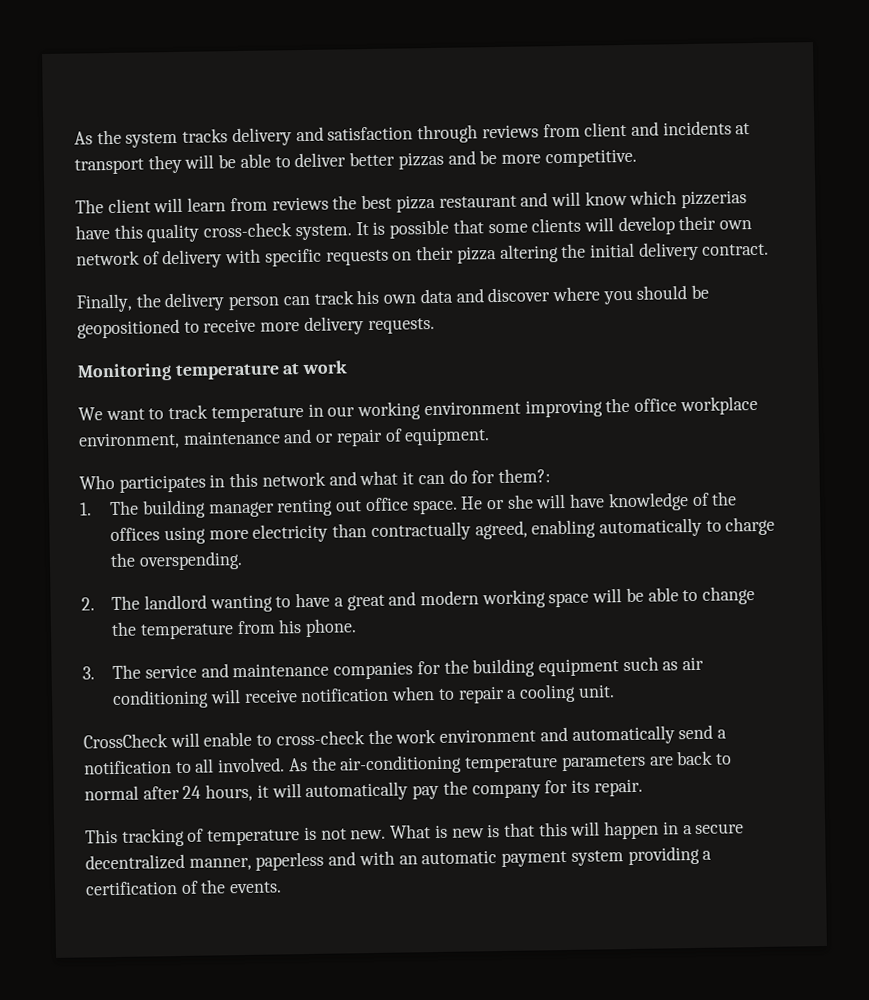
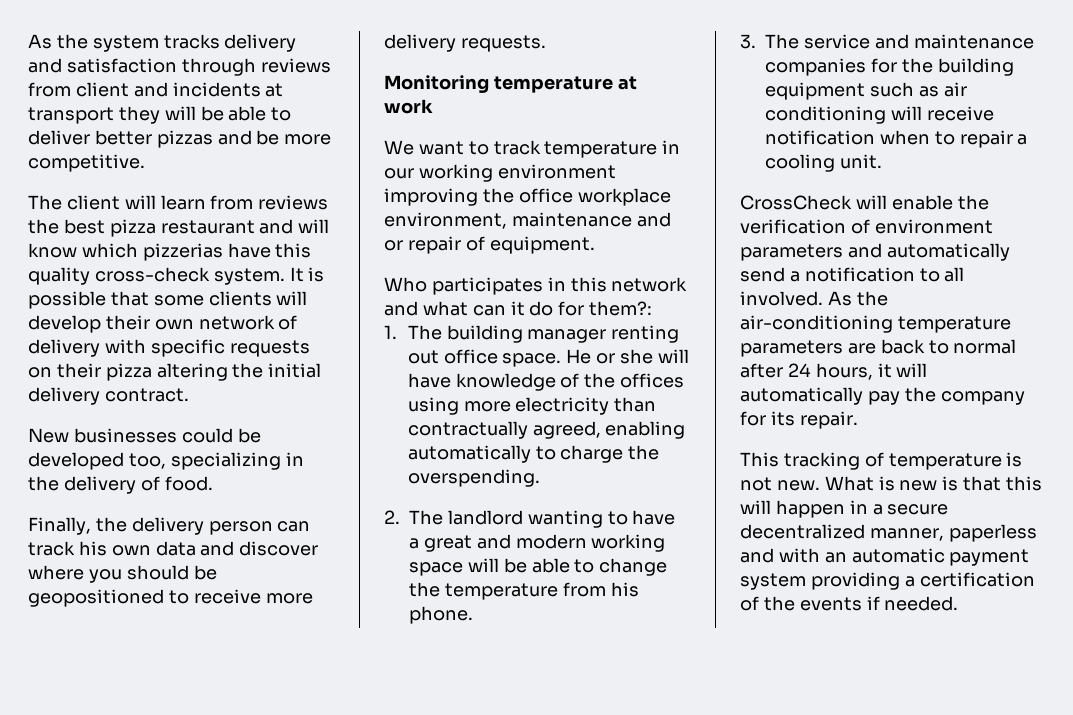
+ New businesses could be developed too, specializing in the delivery of food.
- Who participates in this network and what it can do for them?:
+ Who participates in this network and what can it do for them?:
- CrossCheck will enable to cross-check the work environment and automatically send a notification to all involved.
+ CrossCheck will enable the verification of environment parameters and automatically send a notification to all involved.
- What is new is that this will happen in a secure decentralized manner, paperless and with an automatic payment system providing a certification of the events.
+ What is new is that this will happen in a secure decentralized manner, paperless and with an automatic payment system providing a certification of the events if needed.

